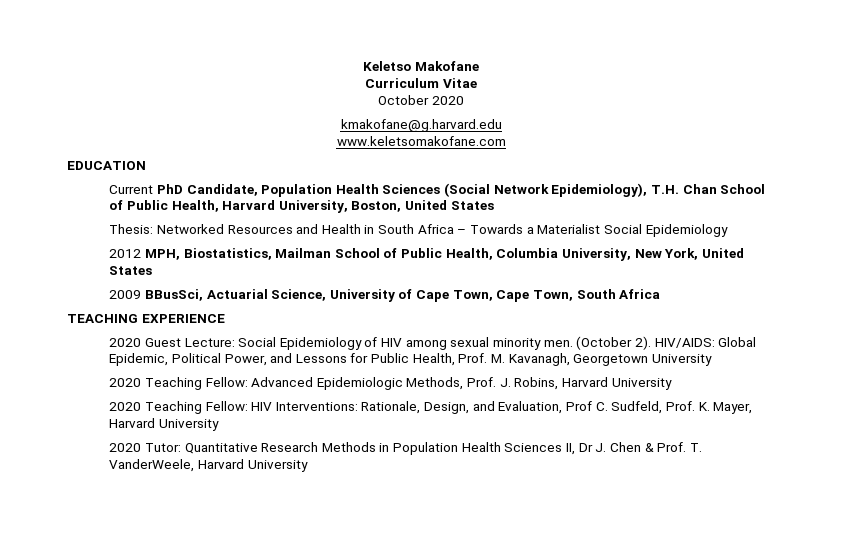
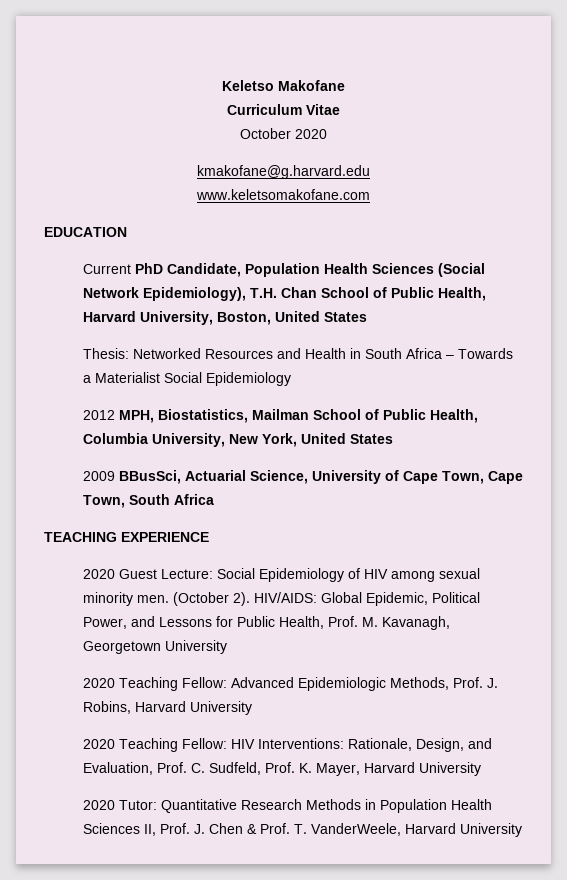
- 2020 Teaching Fellow: HIV Interventions: Rationale, Design, and Evaluation, Prof C. Sudfeld, Prof. K. Mayer, Harvard University
+ 2020 Teaching Fellow: HIV Interventions: Rationale, Design, and Evaluation, Prof. C. Sudfeld, Prof. K. Mayer, Harvard University
- 2020 Tutor: Quantitative Research Methods in Population Health Sciences II, Dr J. Chen & Prof. T. VanderWeele, Harvard University
+ 2020 Tutor: Quantitative Research Methods in Population Health Sciences II, Prof. J. Chen & Prof. T. VanderWeele, Harvard University

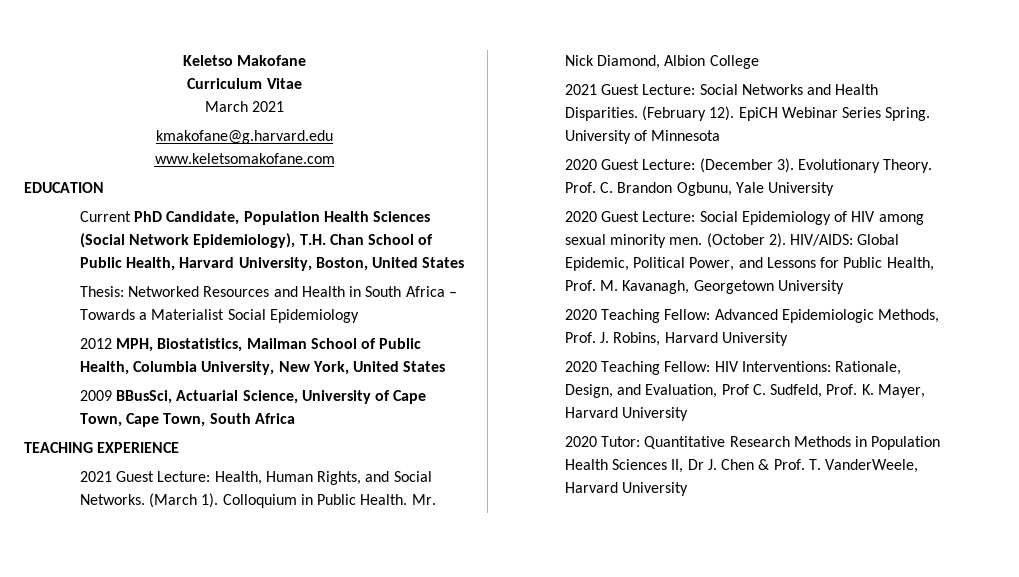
- October 2020
+ March 2021
+ 2021 Guest Lecture: Health, Human Rights, and Social Networks. (March 1). Colloquium in Public Health. Mr. Nick Diamond, Albion College
+ 2021 Guest Lecture: Social Networks and Health Disparities. (February 12). EpiCH Webinar Series Spring. University of Minnesota
+ 2020 Guest Lecture: (December 3). Evolutionary Theory. Prof. C. Brandon Ogbunu, Yale University
- 2020 Teaching Fellow: HIV Interventions: Rationale, Design, and Evaluation, Prof. C. Sudfeld, Prof. K. Mayer, Harvard University
+ 2020 Teaching Fellow: HIV Interventions: Rationale, Design, and Evaluation, Prof C. Sudfeld, Prof. K. Mayer, Harvard University
- 2020 Tutor: Quantitative Research Methods in Population Health Sciences II, Prof. J. Chen & Prof. T. VanderWeele, Harvard University
+ 2020 Tutor: Quantitative Research Methods in Population Health Sciences II, Dr J. Chen & Prof. T. VanderWeele, Harvard University

